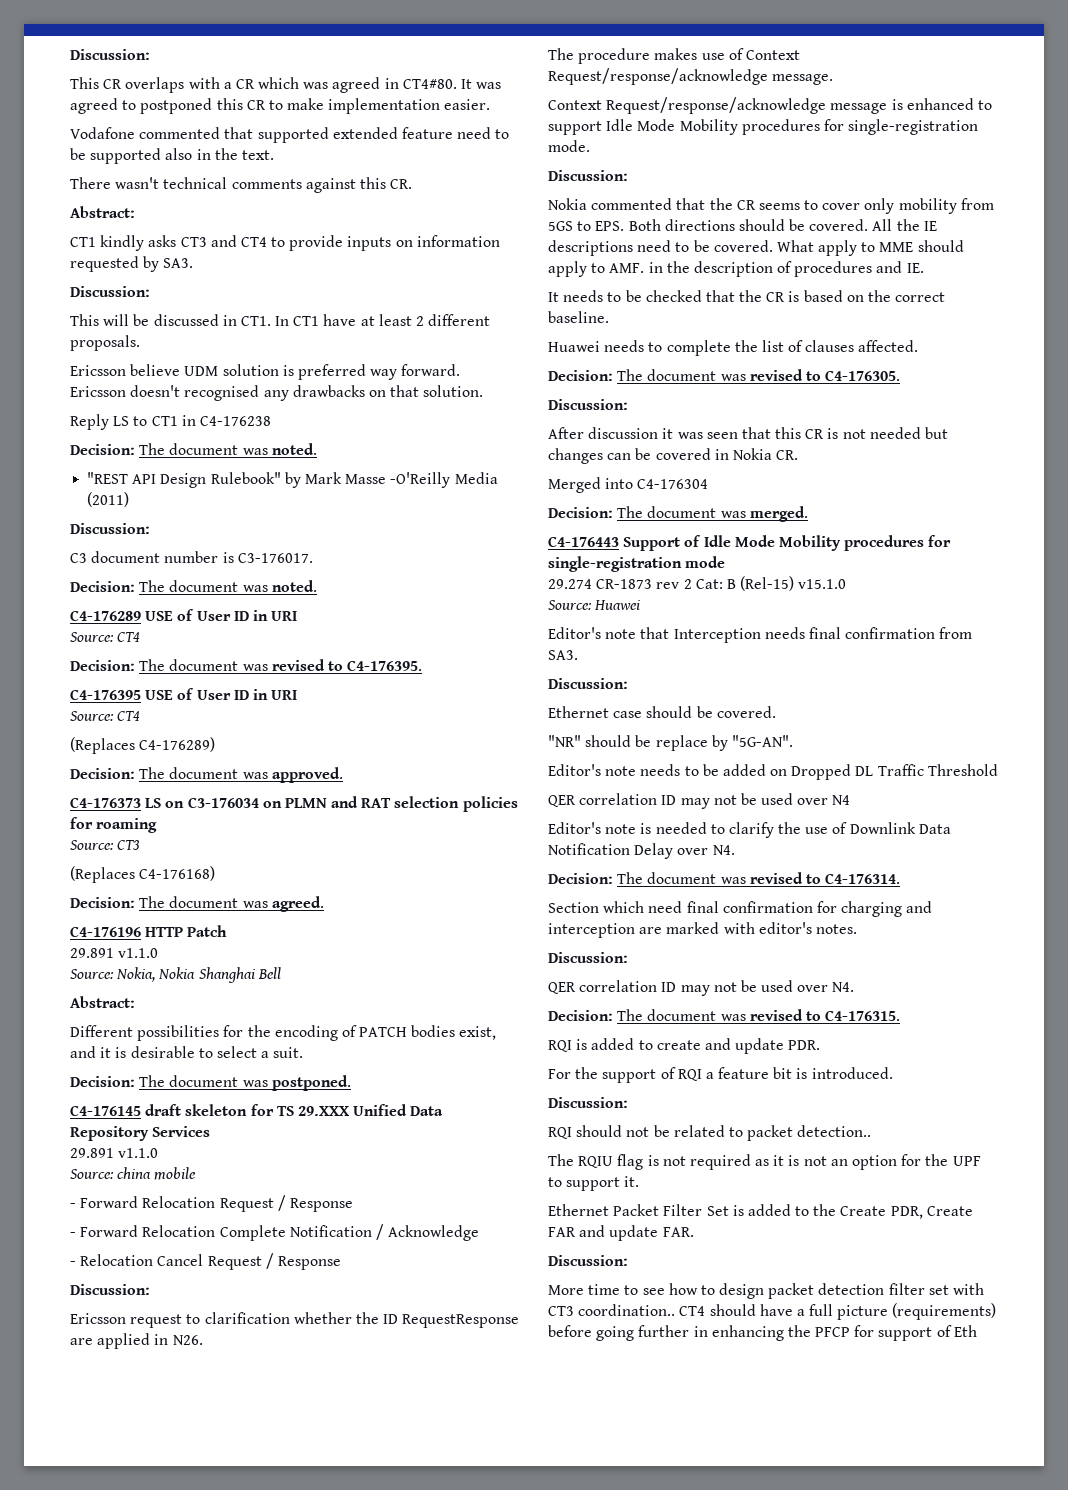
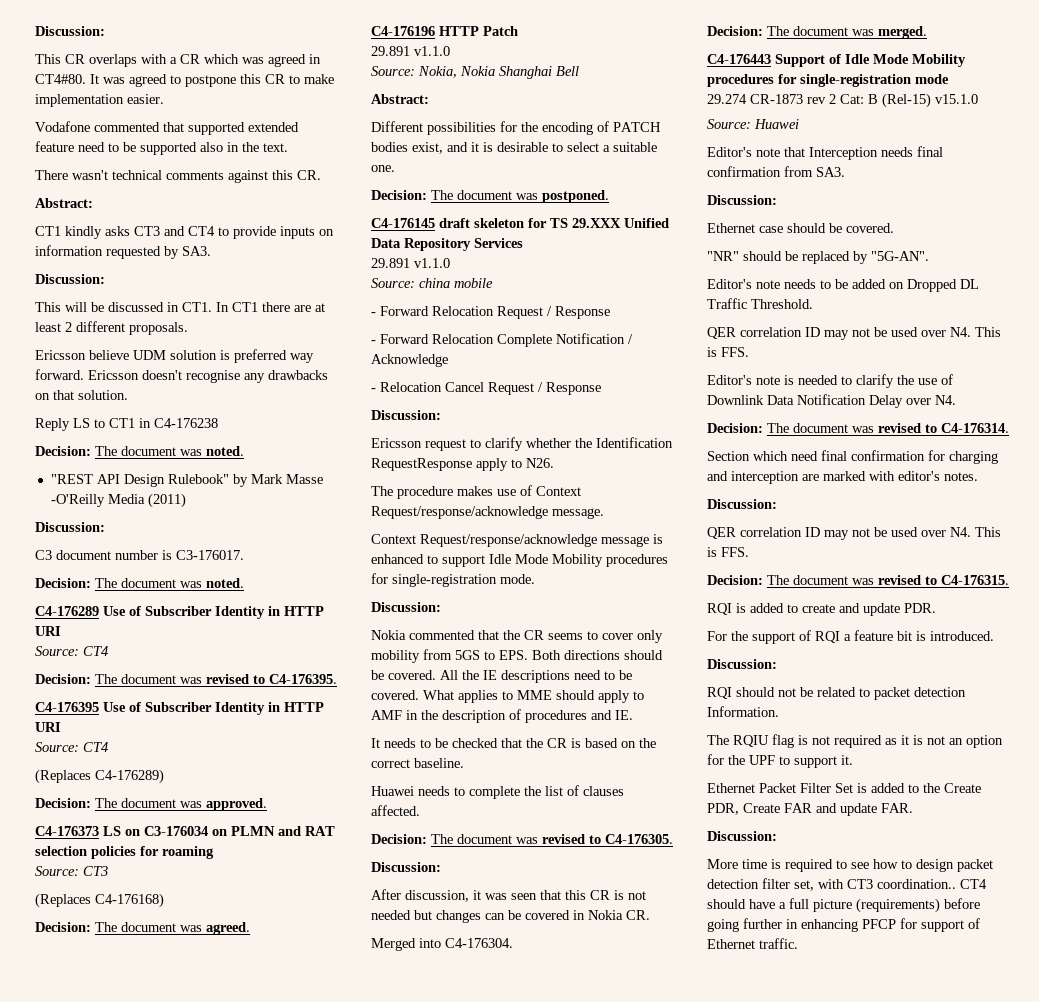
- It was agreed to postponed this CR to make implementation easier.
+ It was agreed to postpone this CR to make implementation easier.
- This will be discussed in CT1. In CT1 have at least 2 different proposals.
+ This will be discussed in CT1. In CT1 there are at least 2 different proposals.
- Ericsson doesn't recognised any drawbacks on that solution.
+ Ericsson doesn't recognise any drawbacks on that solution.
- C4-176289 USE of User ID in URI
+ C4-176289 Use of Subscriber Identity in HTTP URI
- C4-176395 USE of User ID in URI
+ C4-176395 Use of Subscriber Identity in HTTP URI
- Different possibilities for the encoding of PATCH bodies exist, and it is desirable to select a suit.
+ Different possibilities for the encoding of PATCH bodies exist, and it is desirable to select a suitable one.
- Ericsson request to clarification whether the ID RequestResponse are applied in N26.
+ Ericsson request to clarify whether the Identification RequestResponse apply to N26.
- What apply to MME should apply to AMF. in the description of procedures and IE.
+ What applies to MME should apply to AMF in the description of procedures and IE.
- After discussion it was seen that this CR is not needed but changes can be covered in Nokia CR.
+ After discussion, it was seen that this CR is not needed but changes can be covered in Nokia CR.
- Merged into C4-176304
+ Merged into C4-176304.
- "NR" should be replace by "5G-AN".
+ "NR" should be replaced by "5G-AN".
- Editor's note needs to be added on Dropped DL Traffic Threshold
- QER correlation ID may not be used over N4
+ Editor's note needs to be added on Dropped DL Traffic Threshold.
+ QER correlation ID may not be used over N4. This is FFS.
  Section which need final confirmation for charging and interception are marked with editor's notes.
  Discussion:
- QER correlation ID may not be used over N4.
+ QER correlation ID may not be used over N4. This is FFS.
- RQI should not be related to packet detection..
+ RQI should not be related to packet detection Information.
- More time to see how to design packet detection filter set with CT3 coordination..
+ More time is required to see how to design packet detection filter set, with CT3 coordination..
- CT4 should have a full picture (requirements) before going further in enhancing the PFCP for support of Eth
+ CT4 should have a full picture (requirements) before going further in enhancing PFCP for support of Ethernet traffic.

